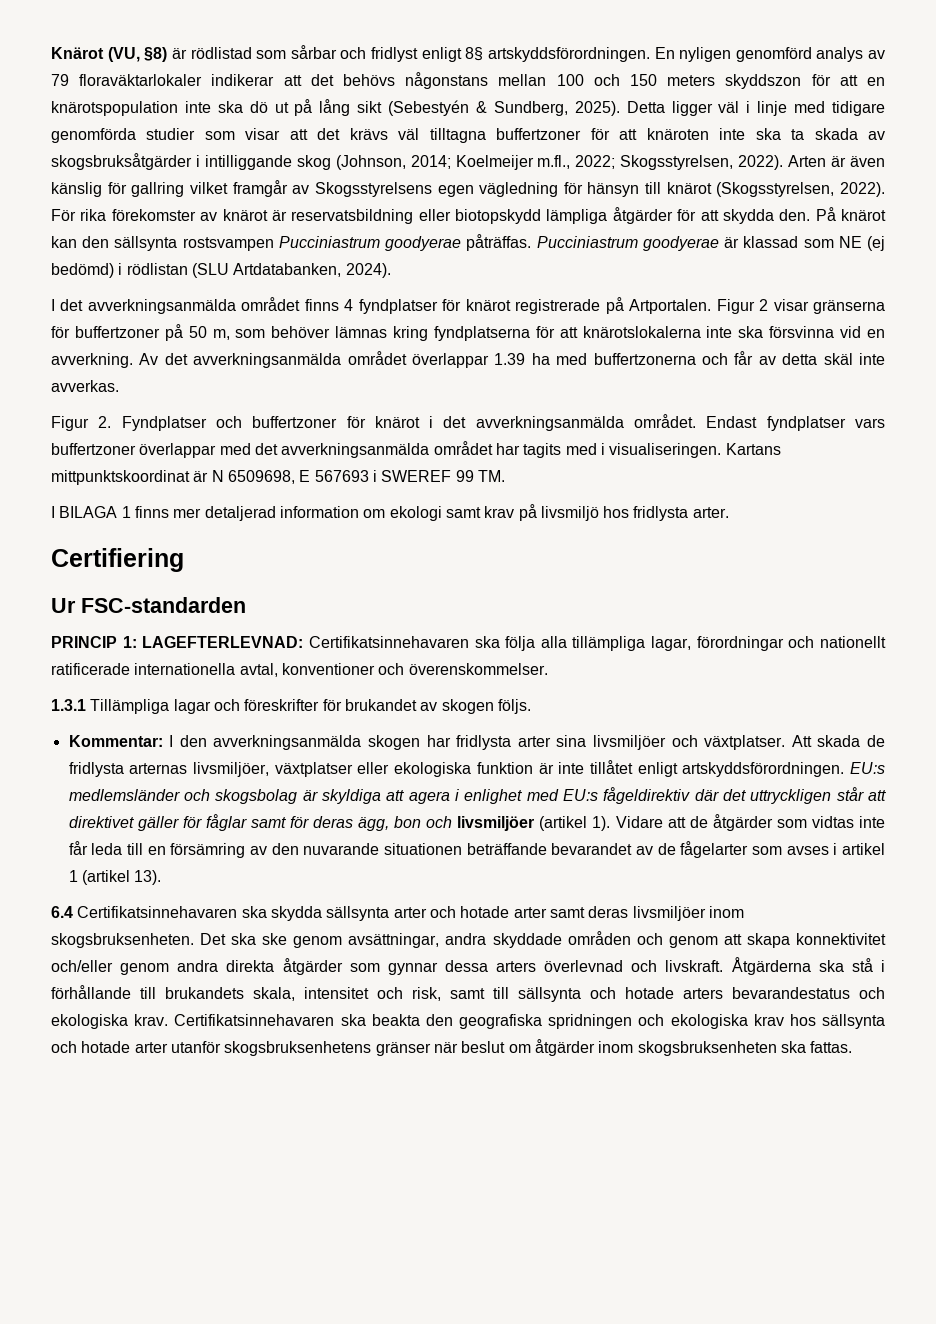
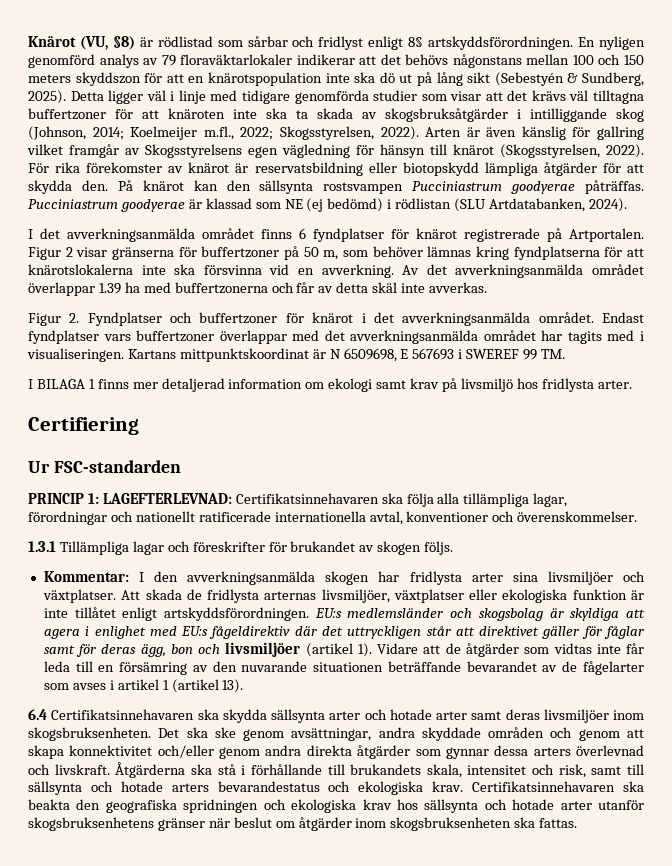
- I det avverkningsanmälda området finns 4 fyndplatser för knärot registrerade på Artportalen.
+ I det avverkningsanmälda området finns 6 fyndplatser för knärot registrerade på Artportalen.

